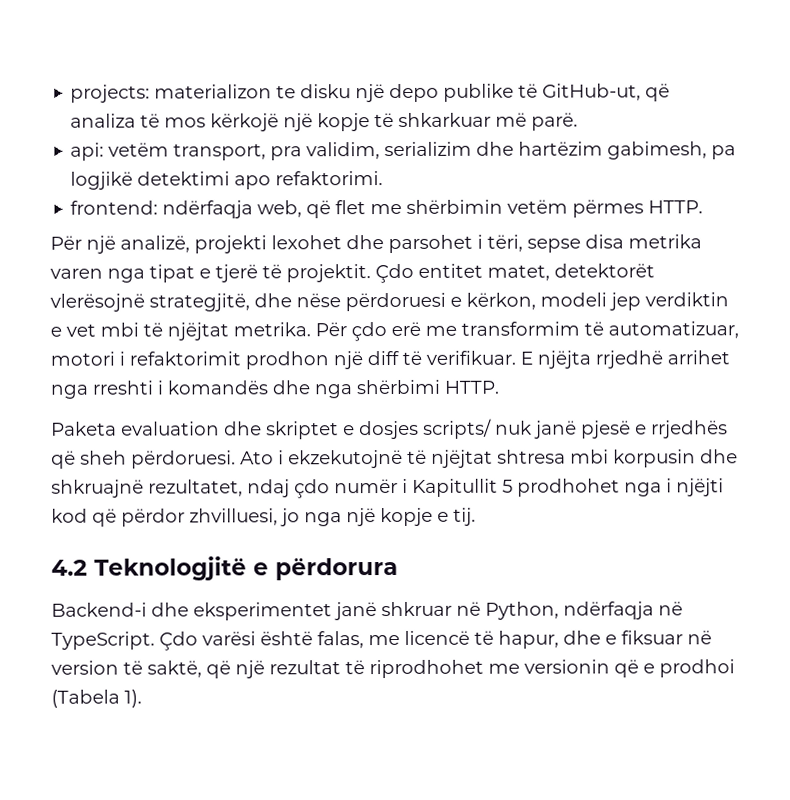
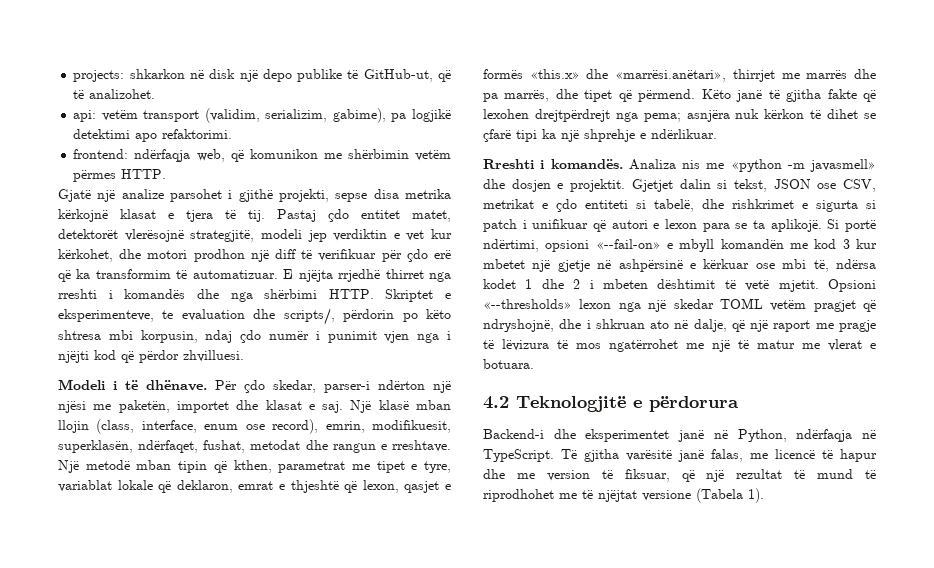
- projects: materializon te disku një depo publike të GitHub-ut, që analiza të mos kërkojë një kopje të shkarkuar më parë.
- api: vetëm transport, pra validim, serializim dhe hartëzim gabimesh, pa logjikë detektimi apo refaktorimi.
+ projects: shkarkon në disk një depo publike të GitHub-ut, që të analizohet.
+ api: vetëm transport (validim, serializim, gabime), pa logjikë detektimi apo refaktorimi.
- frontend: ndërfaqja web, që flet me shërbimin vetëm përmes HTTP.
+ frontend: ndërfaqja web, që komunikon me shërbimin vetëm përmes HTTP.
- Për një analizë, projekti lexohet dhe parsohet i tëri, sepse disa metrika varen nga tipat e tjerë të projektit. Çdo entitet matet, detektorët vlerësojnë strategjitë, dhe nëse përdoruesi e kërkon, modeli jep verdiktin e vet mbi të njëjtat metrika. Për çdo erë me transformim të automatizuar, motori i refaktorimit prodhon një diff të verifikuar.
+ Gjatë një analize parsohet i gjithë projekti, sepse disa metrika kërkojnë klasat e tjera të tij. Pastaj çdo entitet matet, detektorët vlerësojnë strategjitë, modeli jep verdiktin e vet kur kërkohet, dhe motori prodhon një diff të verifikuar për çdo erë që ka transformim të automatizuar.
- E njëjta rrjedhë arrihet nga rreshti i komandës dhe nga shërbimi HTTP.
- Paketa evaluation dhe skriptet e dosjes scripts/ nuk janë pjesë e rrjedhës që sheh përdoruesi. Ato i ekzekutojnë të njëjtat shtresa mbi korpusin dhe shkruajnë rezultatet, ndaj çdo numër i Kapitullit 5 prodhohet nga i njëjti kod që përdor zhvilluesi, jo nga një kopje e tij.
+ E njëjta rrjedhë thirret nga rreshti i komandës dhe nga shërbimi HTTP. Skriptet e eksperimenteve, te evaluation dhe scripts/, përdorin po këto shtresa mbi korpusin, ndaj çdo numër i punimit vjen nga i njëjti kod që përdor zhvilluesi.
+ Modeli i të dhënave. Për çdo skedar, parser-i ndërton një njësi me paketën, importet dhe klasat e saj. Një klasë mban llojin (class, interface, enum ose record), emrin, modifikuesit, superklasën, ndërfaqet, fushat, metodat dhe rangun e rreshtave. Një metodë mban tipin që kthen, parametrat me tipet e tyre, variablat lokale që deklaron, emrat e thjeshtë që lexon, qasjet e formës «this.x» dhe «marrësi.anëtari», thirrjet me marrës dhe pa marrës, dhe tipet që përmend. Këto janë të gjitha fakte që lexohen drejtpërdrejt nga pema; asnjëra nuk kërkon të dihet se çfarë tipi ka një shprehje e ndërlikuar.
+ Rreshti i komandës. Analiza nis me «python -m javasmell» dhe dosjen e projektit. Gjetjet dalin si tekst, JSON ose CSV, metrikat e çdo entiteti si tabelë, dhe rishkrimet e sigurta si patch i unifikuar që autori e lexon para se ta aplikojë. Si portë ndërtimi, opsioni «--fail-on» e mbyll komandën me kod 3 kur mbetet një gjetje në ashpërsinë e kërkuar ose mbi të, ndërsa kodet 1 dhe 2 i mbeten dështimit të vetë mjetit. Opsioni «--thresholds» lexon nga një skedar TOML vetëm pragjet që ndryshojnë, dhe i shkruan ato në dalje, që një raport me pragje të lëvizura të mos ngatërrohet me një të matur me vlerat e botuara.
- Backend-i dhe eksperimentet janë shkruar në Python, ndërfaqja në TypeScript.
+ Backend-i dhe eksperimentet janë në Python, ndërfaqja në TypeScript.
- Çdo varësi është falas, me licencë të hapur, dhe e fiksuar në version të saktë, që një rezultat të riprodhohet me versionin që e prodhoi (Tabela 1).
+ Të gjitha varësitë janë falas, me licencë të hapur dhe me version të fiksuar, që një rezultat të mund të riprodhohet me të njëjtat versione (Tabela 1).

